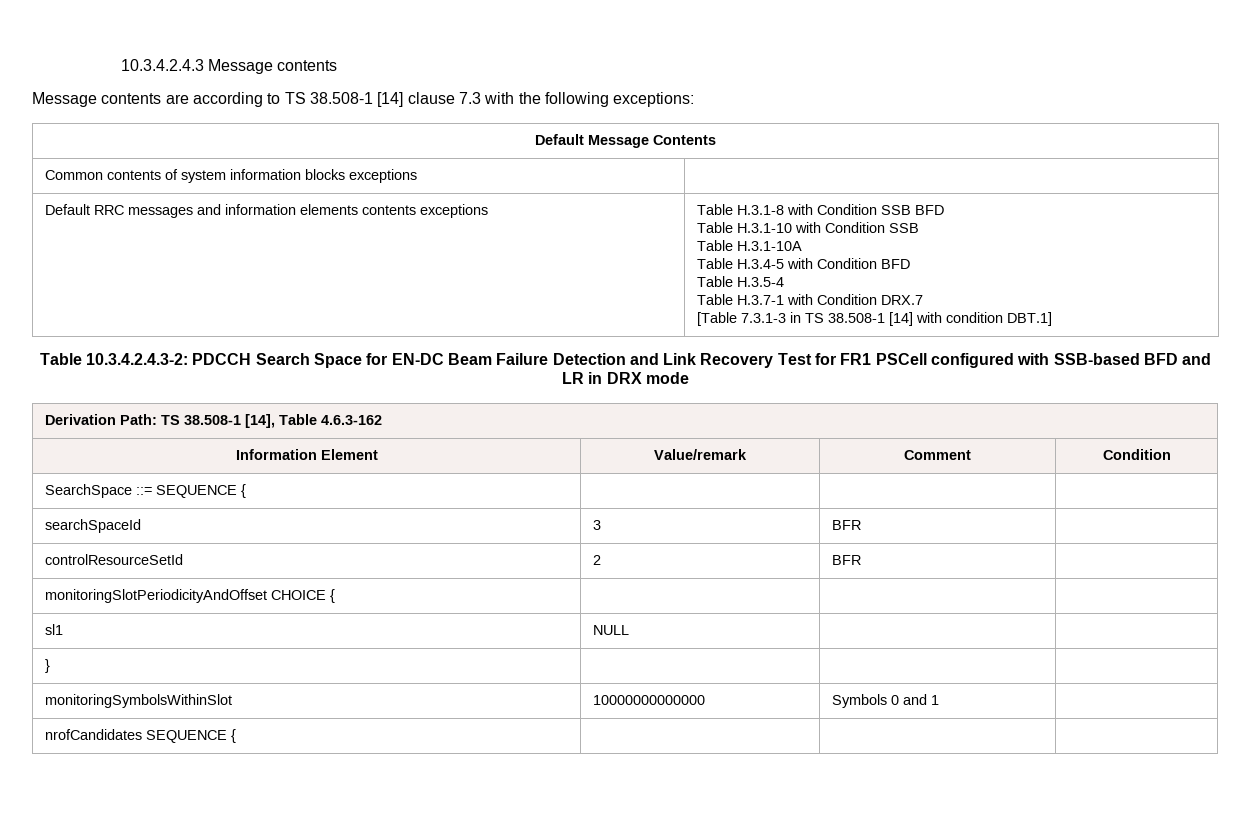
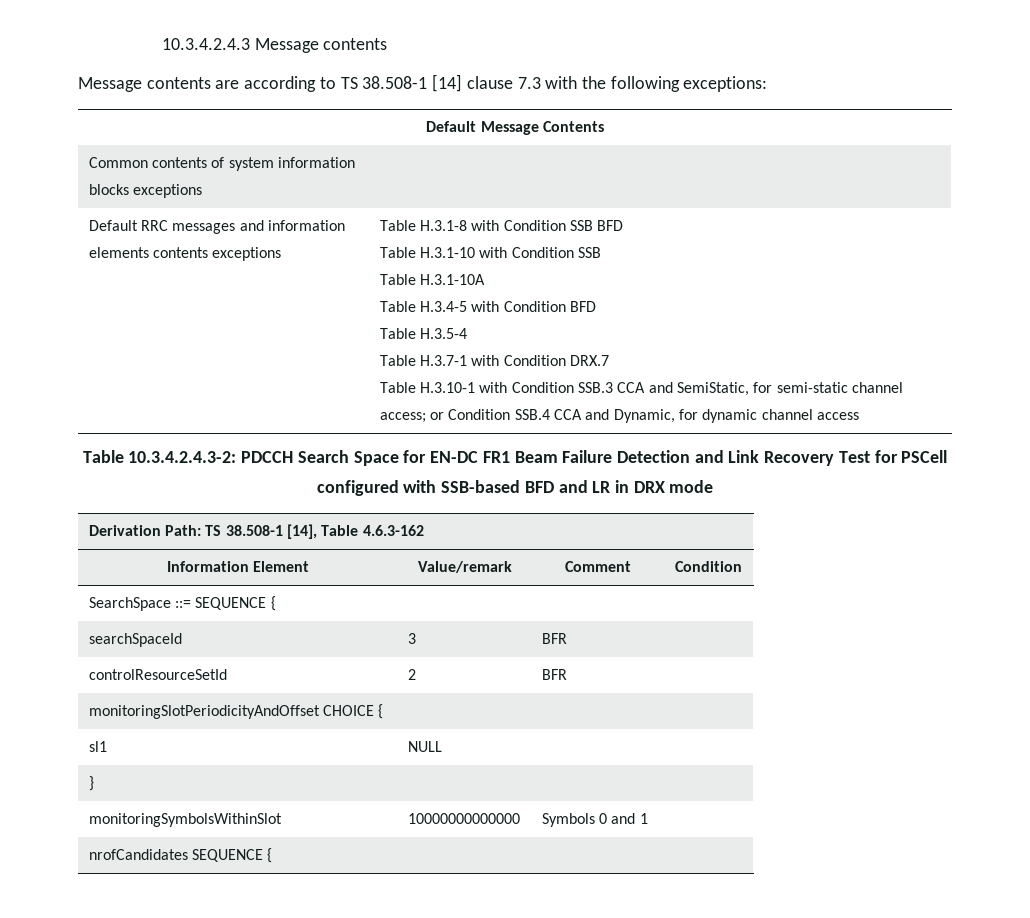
- [Table 7.3.1-3 in TS 38.508-1 [14] with condition DBT.1]
+ Table H.3.10-1 with Condition SSB.3 CCA and SemiStatic, for semi-static channel access; or Condition SSB.4 CCA and Dynamic, for dynamic channel access
- Table 10.3.4.2.4.3-2: PDCCH Search Space for EN-DC Beam Failure Detection and Link Recovery Test for FR1 PSCell configured with SSB-based BFD and LR in DRX mode
+ Table 10.3.4.2.4.3-2: PDCCH Search Space for EN-DC FR1 Beam Failure Detection and Link Recovery Test for PSCell configured with SSB-based BFD and LR in DRX mode

